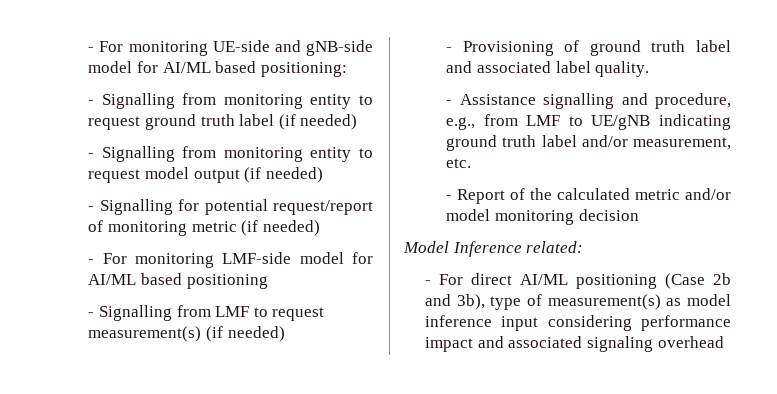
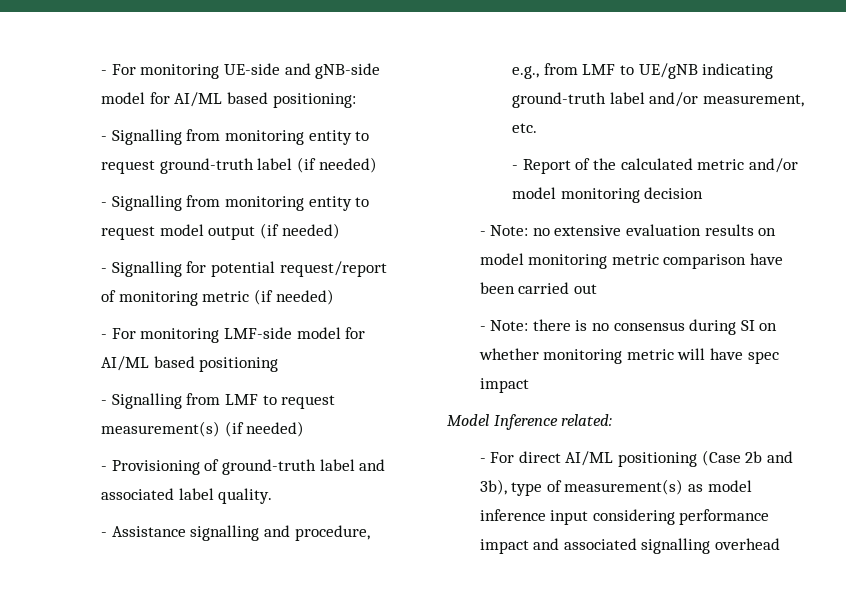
- - Signalling from monitoring entity to request ground truth label (if needed)
+ - Signalling from monitoring entity to request ground-truth label (if needed)
- - Provisioning of ground truth label and associated label quality.
+ - Provisioning of ground-truth label and associated label quality.
- - Assistance signalling and procedure, e.g., from LMF to UE/gNB indicating ground truth label and/or measurement, etc.
+ - Assistance signalling and procedure, e.g., from LMF to UE/gNB indicating ground-truth label and/or measurement, etc.
+ - Note: no extensive evaluation results on model monitoring metric comparison have been carried out
+ - Note: there is no consensus during SI on whether monitoring metric will have spec impact
- - For direct AI/ML positioning (Case 2b and 3b), type of measurement(s) as model inference input considering performance impact and associated signaling overhead
+ - For direct AI/ML positioning (Case 2b and 3b), type of measurement(s) as model inference input considering performance impact and associated signalling overhead

